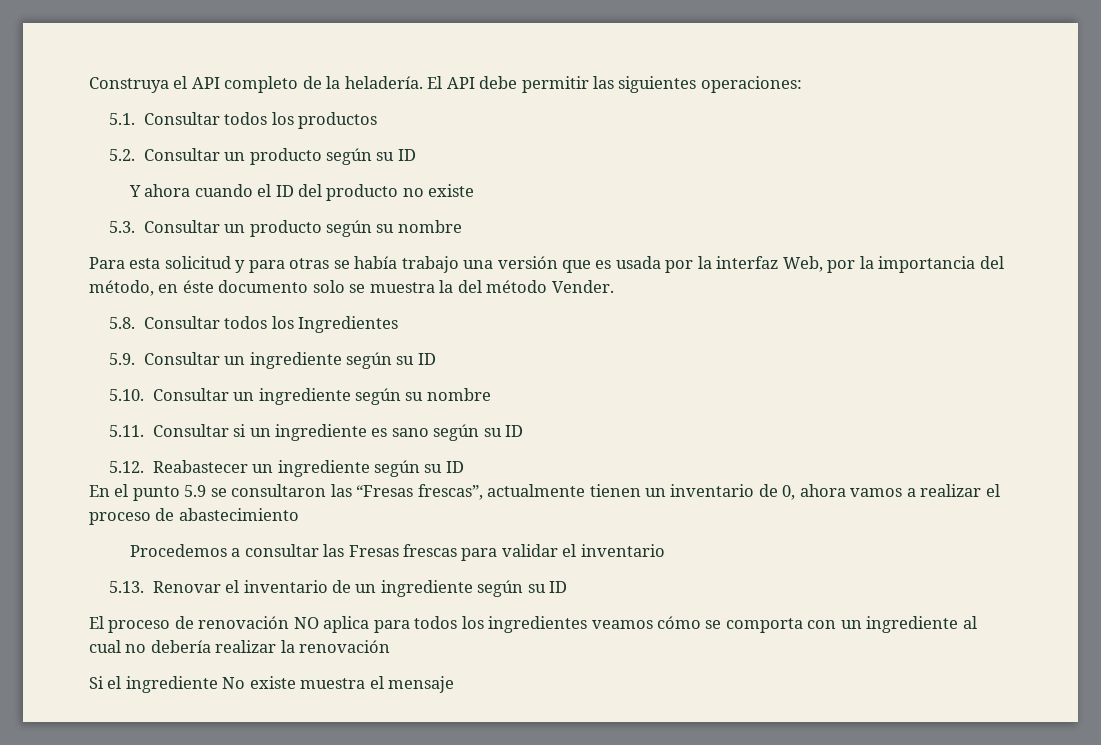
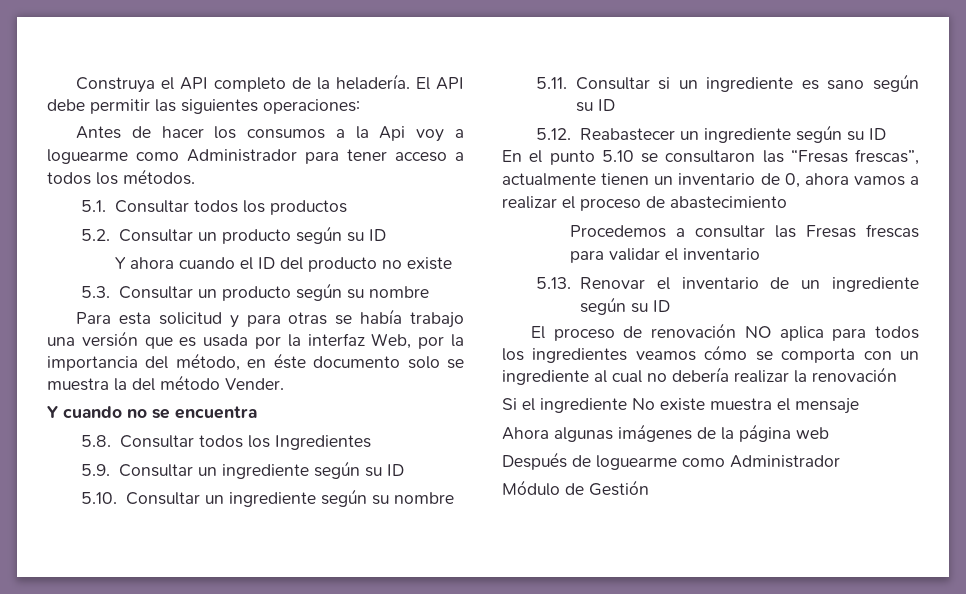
+ Antes de hacer los consumos a la Api voy a loguearme como Administrador para tener acceso a todos los métodos.
+ Y cuando no se encuentra
- En el punto 5.9 se consultaron las “Fresas frescas”, actualmente tienen un inventario de 0, ahora vamos a realizar el proceso de abastecimiento
+ En el punto 5.10 se consultaron las “Fresas frescas”, actualmente tienen un inventario de 0, ahora vamos a realizar el proceso de abastecimiento
+ Ahora algunas imágenes de la página web
+ Después de loguearme como Administrador
+ Módulo de Gestión

